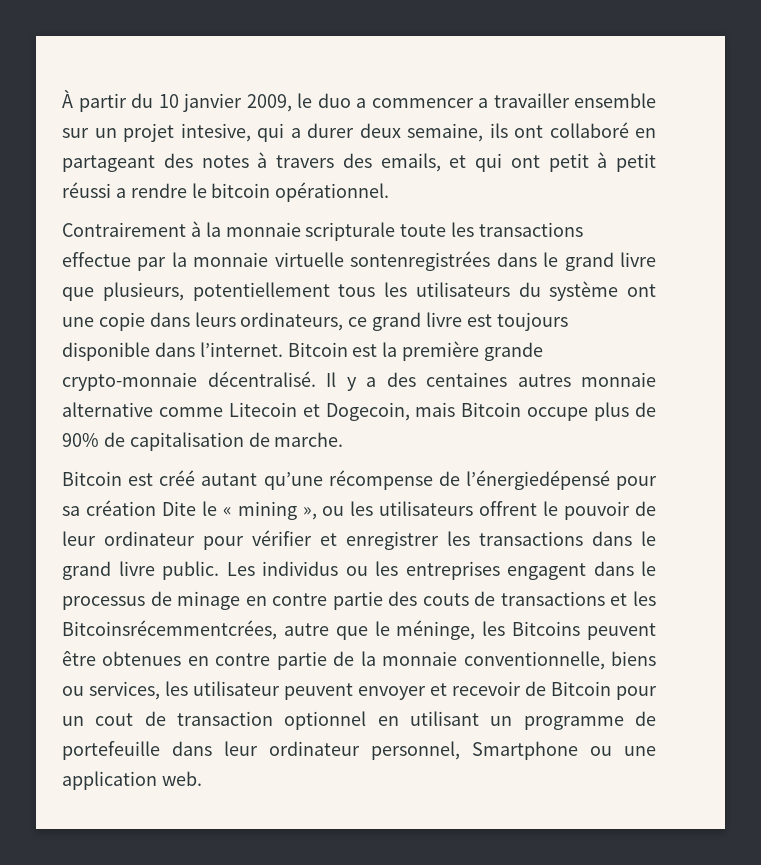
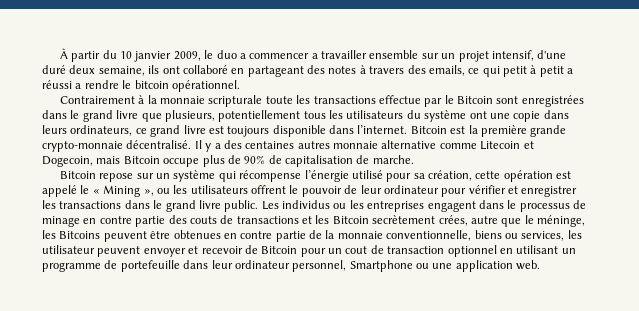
- À partir du 10 janvier 2009, le duo a commencer a travailler ensemble sur un projet intesive, qui a durer deux semaine, ils ont collaboré en partageant des notes à travers des emails, et qui ont petit à petit réussi a rendre le bitcoin opérationnel.
+ À partir du 10 janvier 2009, le duo a commencer a travailler ensemble sur un projet intensif, d'une duré deux semaine, ils ont collaboré en partageant des notes à travers des emails, ce qui petit à petit a réussi a rendre le bitcoin opérationnel.
- Contrairement à la monnaie scripturale toute les transactions effectue par la monnaie virtuelle sontenregistrées dans le grand livre que plusieurs, potentiellement tous les utilisateurs du système ont une copie dans leurs ordinateurs, ce grand livre est toujours disponible dans l’internet.
+ Contrairement à la monnaie scripturale toute les transactions effectue par le Bitcoin sont enregistrées dans le grand livre que plusieurs, potentiellement tous les utilisateurs du système ont une copie dans leurs ordinateurs, ce grand livre est toujours disponible dans l’internet.
- Bitcoin est créé autant qu’une récompense de l’énergiedépensé pour sa création Dite le « mining », ou les utilisateurs offrent le pouvoir de leur ordinateur pour vérifier et enregistrer les transactions dans le grand livre public.
+ Bitcoin repose sur un système qui récompense l’énergie utilisé pour sa création, cette opération est appelé le « Mining », ou les utilisateurs offrent le pouvoir de leur ordinateur pour vérifier et enregistrer les transactions dans le grand livre public.
- Les individus ou les entreprises engagent dans le processus de minage en contre partie des couts de transactions et les Bitcoinsrécemmentcrées, autre que le méninge, les Bitcoins peuvent être obtenues en contre partie de la monnaie conventionnelle, biens ou services, les utilisateur peuvent envoyer et recevoir de Bitcoin pour un cout de transaction optionnel en utilisant un programme de portefeuille dans leur ordinateur personnel, Smartphone ou une application web.
+ Les individus ou les entreprises engagent dans le processus de minage en contre partie des couts de transactions et les Bitcoin secrètement crées, autre que le méninge, les Bitcoins peuvent être obtenues en contre partie de la monnaie conventionnelle, biens ou services, les utilisateur peuvent envoyer et recevoir de Bitcoin pour un cout de transaction optionnel en utilisant un programme de portefeuille dans leur ordinateur personnel, Smartphone ou une application web.

